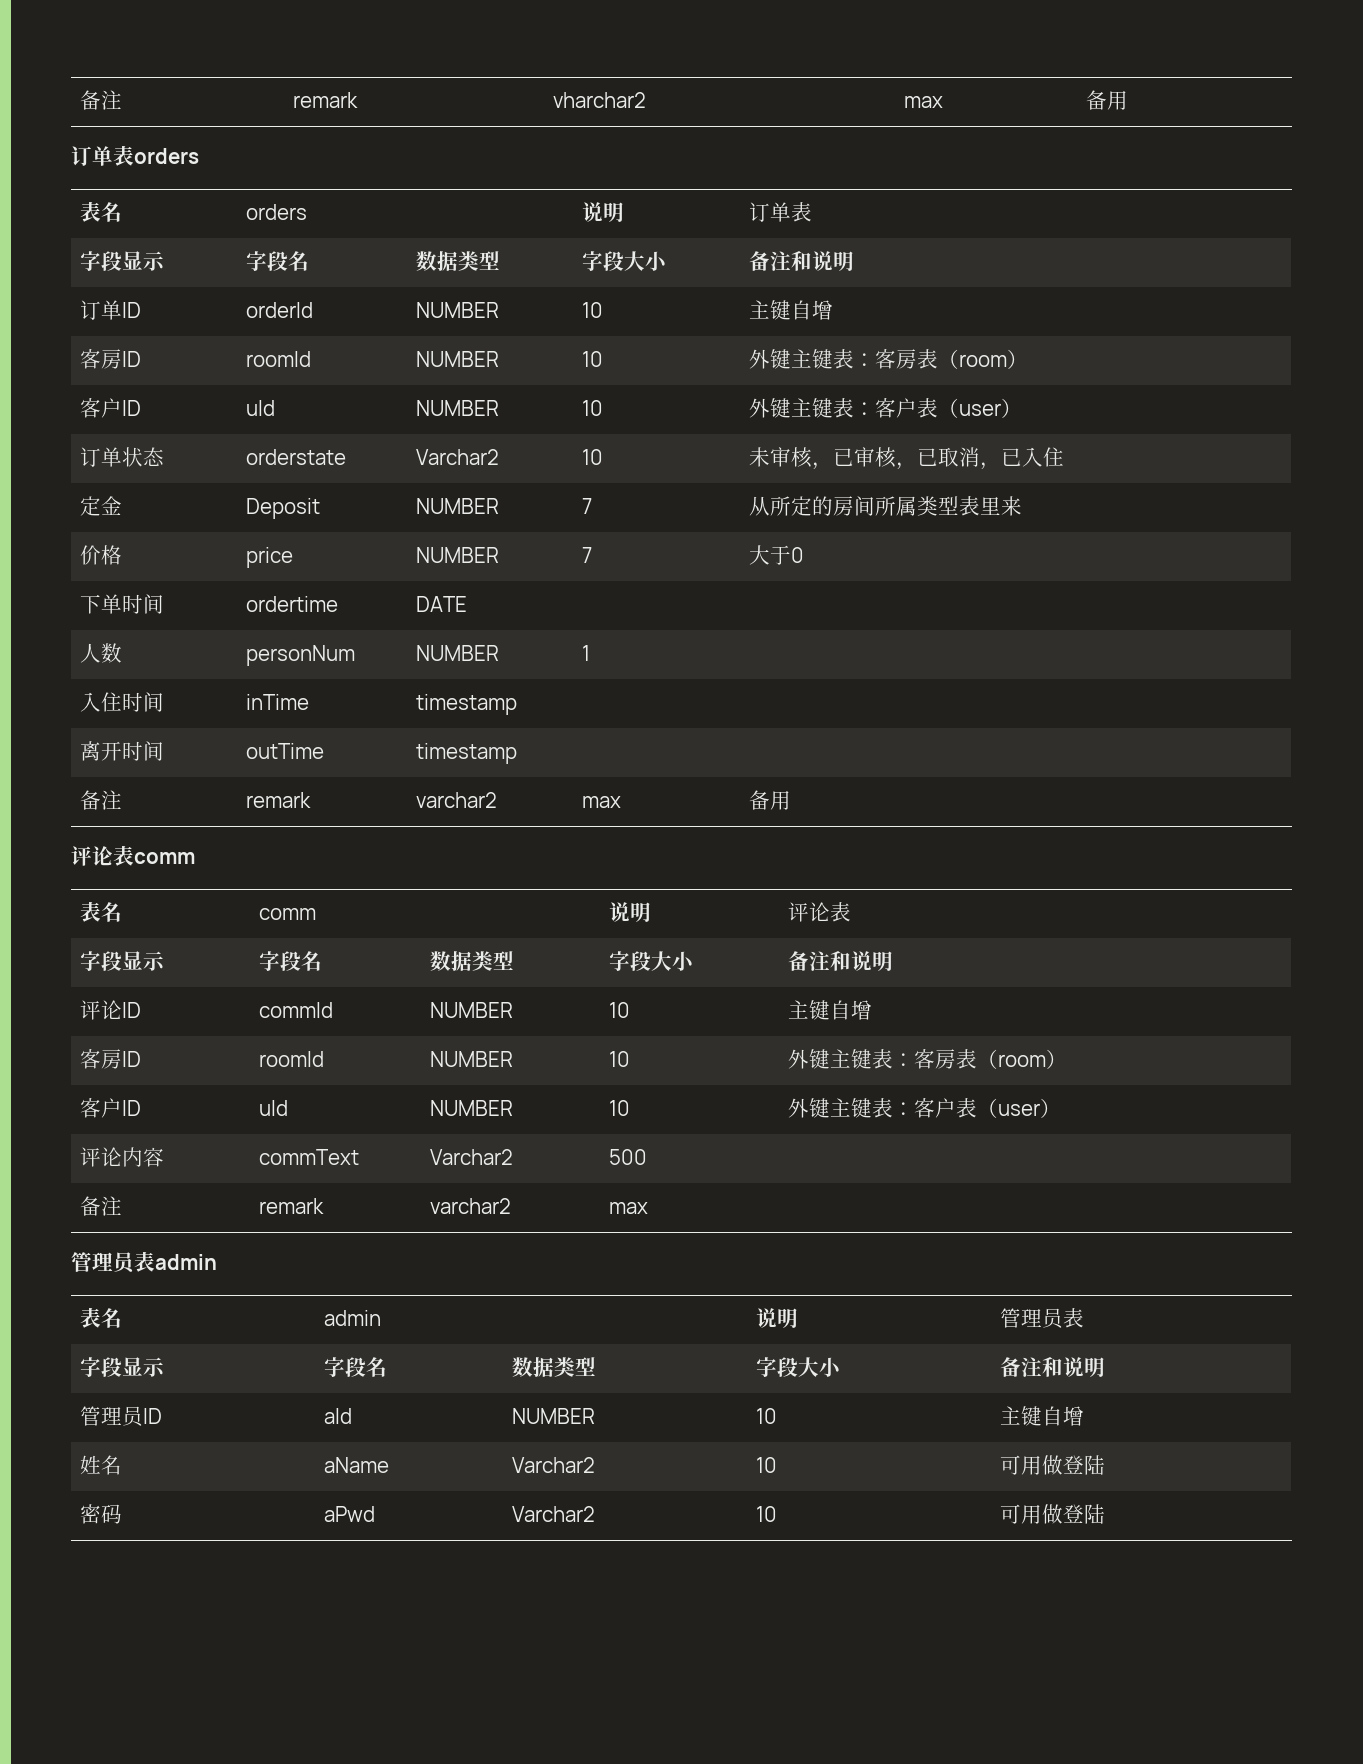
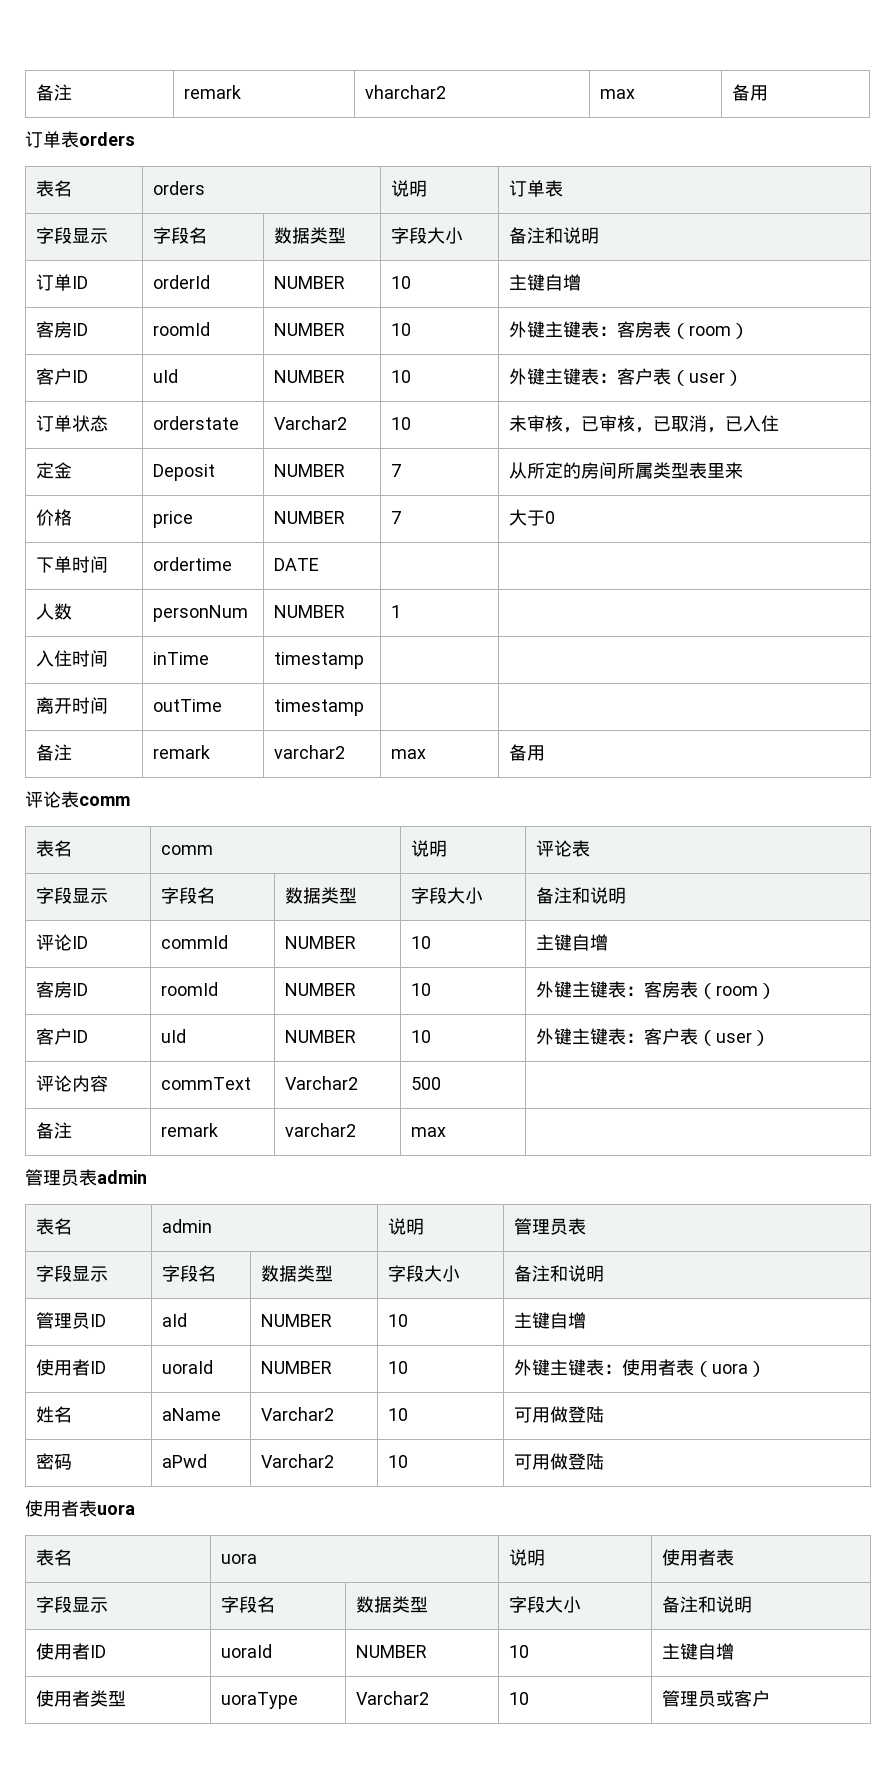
+ 使用者ID | uoraId | NUMBER | 10 | 外键主键表：使用者表（uora）
+ 使用者表uora
+ 表名 | uora | 说明 | 使用者表
+ 字段显示 | 字段名 | 数据类型 | 字段大小 | 备注和说明
+ 使用者ID | uoraId | NUMBER | 10 | 主键自增
+ 使用者类型 | uoraType | Varchar2 | 10 | 管理员或客户

